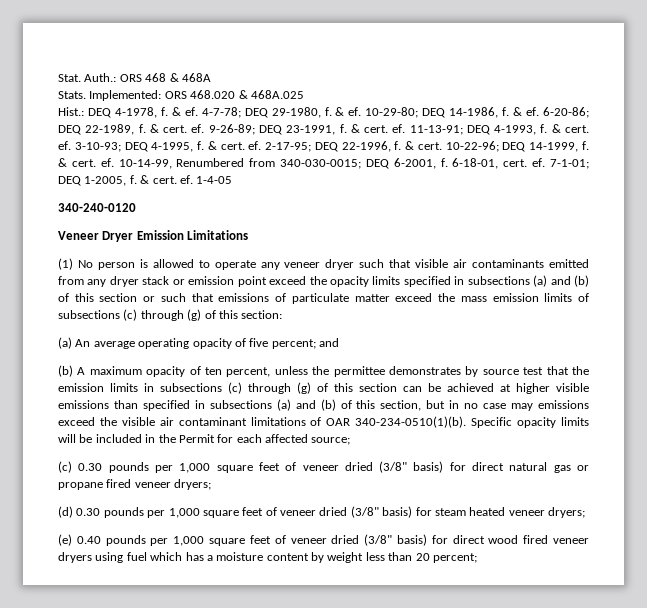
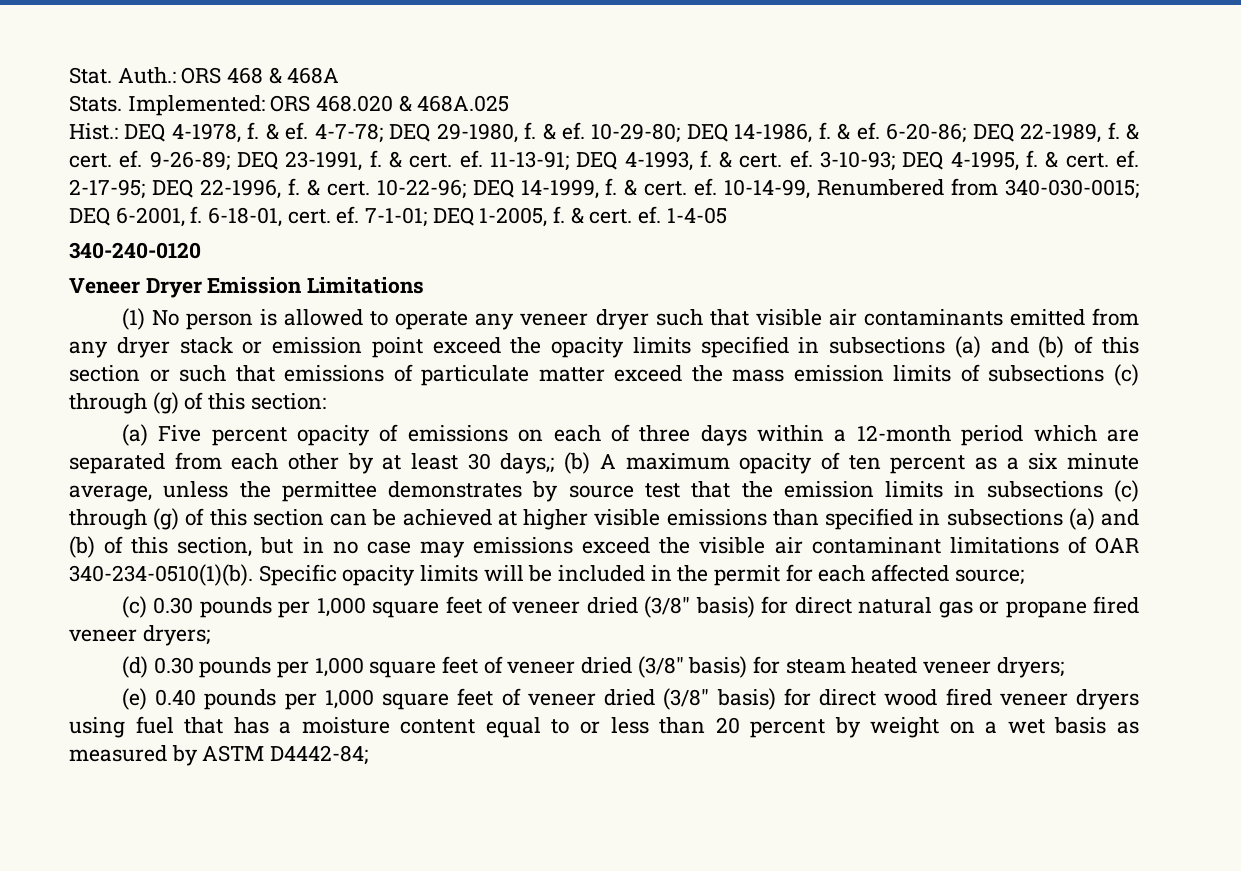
- (a) An average operating opacity of five percent; and
- (b) A maximum opacity of ten percent, unless the permittee demonstrates by source test that the emission limits in subsections (c) through (g) of this section can be achieved at higher visible emissions than specified in subsections (a) and (b) of this section, but in no case may emissions exceed the visible air contaminant limitations of OAR 340-234-0510(1)(b).
+ (a) Five percent opacity of emissions on each of three days within a 12-month period which are separated from each other by at least 30 days,; (b) A maximum opacity of ten percent as a six minute average, unless the permittee demonstrates by source test that the emission limits in subsections (c) through (g) of this section can be achieved at higher visible emissions than specified in subsections (a) and (b) of this section, but in no case may emissions exceed the visible air contaminant limitations of OAR 340-234-0510(1)(b).
- Specific opacity limits will be included in the Permit for each affected source;
+ Specific opacity limits will be included in the permit for each affected source;
- (e) 0.40 pounds per 1,000 square feet of veneer dried (3/8" basis) for direct wood fired veneer dryers using fuel which has a moisture content by weight less than 20 percent;
+ (e) 0.40 pounds per 1,000 square feet of veneer dried (3/8" basis) for direct wood fired veneer dryers using fuel that has a moisture content equal to or less than 20 percent by weight on a wet basis as measured by ASTM D4442-84;

